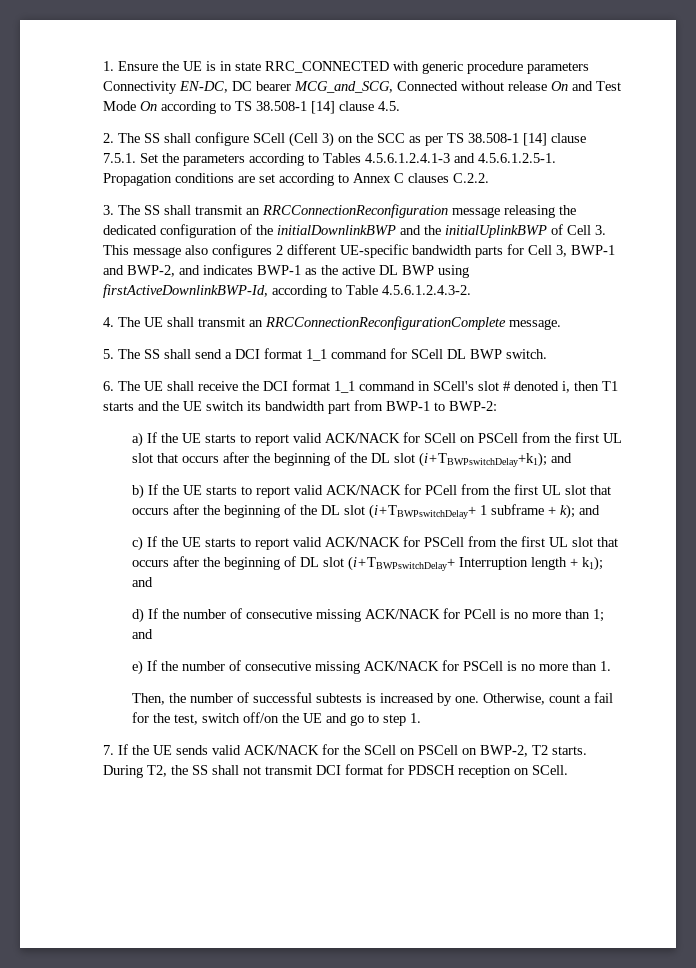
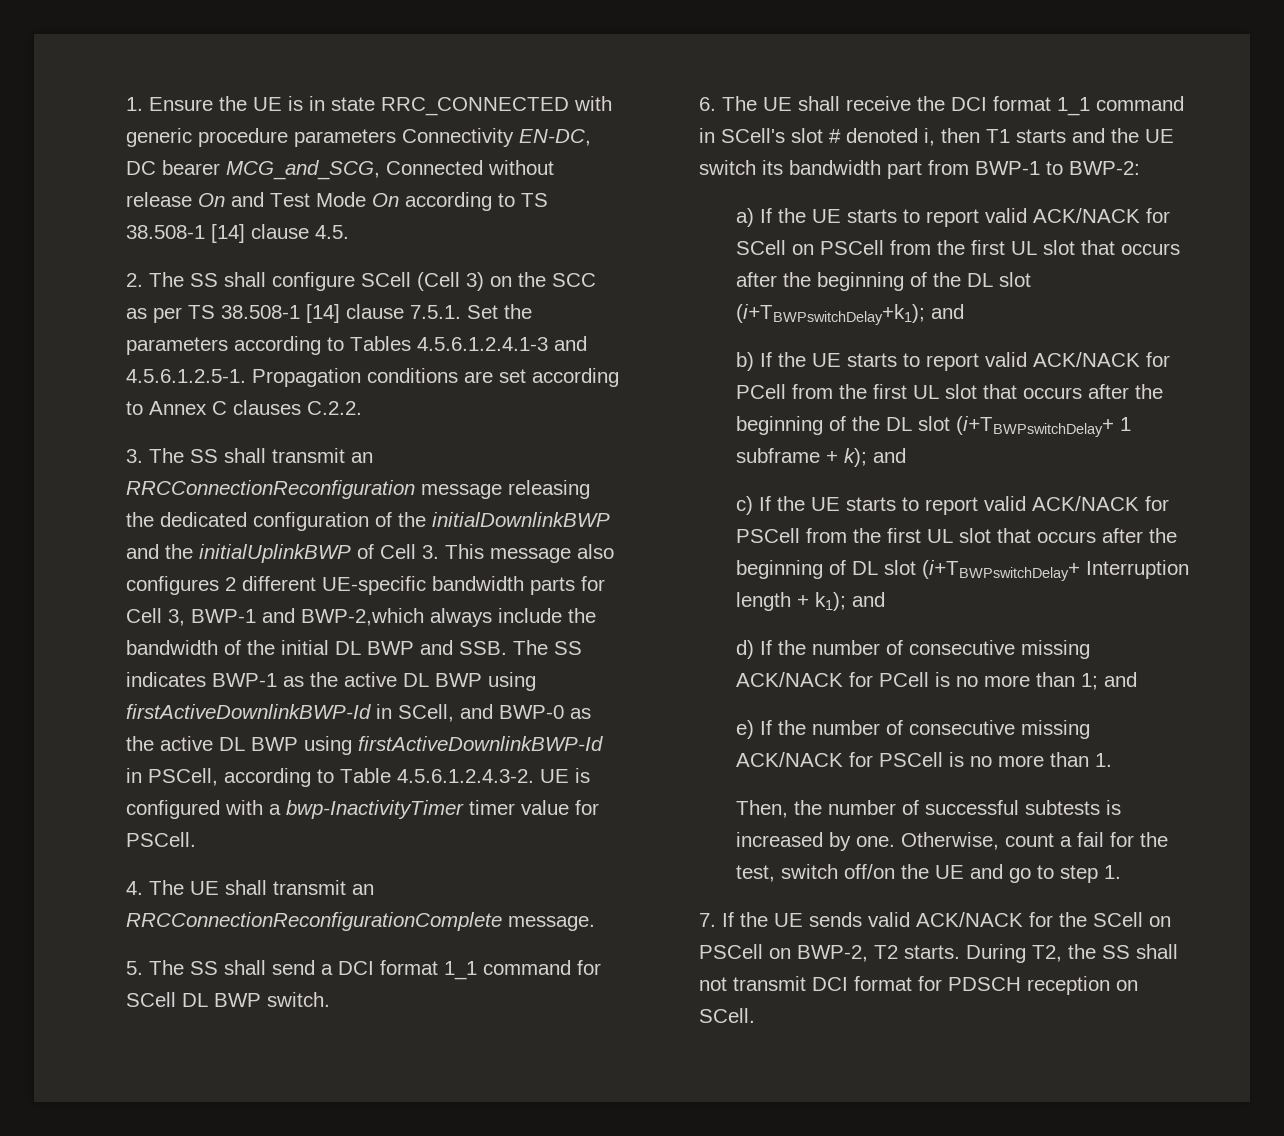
- 3. The SS shall transmit an RRCConnectionReconfiguration message releasing the dedicated configuration of the initialDownlinkBWP and the initialUplinkBWP of Cell 3. This message also configures 2 different UE-specific bandwidth parts for Cell 3, BWP-1 and BWP-2, and indicates BWP-1 as the active DL BWP using firstActiveDownlinkBWP-Id, according to Table 4.5.6.1.2.4.3-2.
+ 3. The SS shall transmit an RRCConnectionReconfiguration message releasing the dedicated configuration of the initialDownlinkBWP and the initialUplinkBWP of Cell 3. This message also configures 2 different UE-specific bandwidth parts for Cell 3, BWP-1 and BWP-2,which always include the bandwidth of the initial DL BWP and SSB. The SS indicates BWP-1 as the active DL BWP using firstActiveDownlinkBWP-Id in SCell, and BWP-0 as the active DL BWP using firstActiveDownlinkBWP-Id in PSCell, according to Table 4.5.6.1.2.4.3-2. UE is configured with a bwp-InactivityTimer timer value for PSCell.

